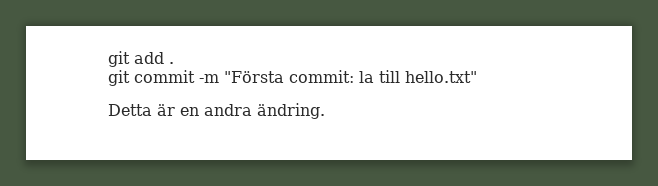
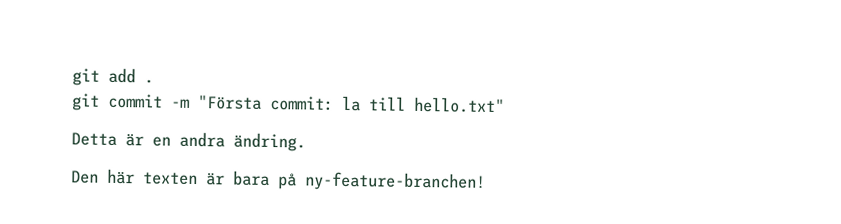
+ Den här texten är bara på ny-feature-branchen!

